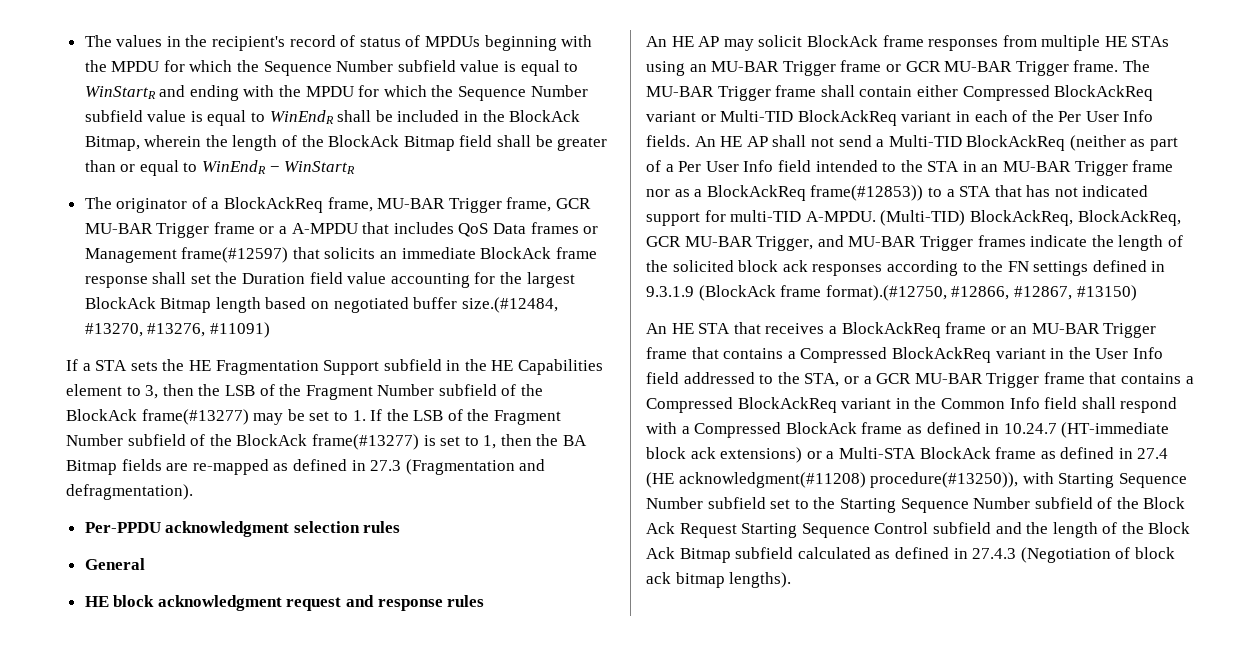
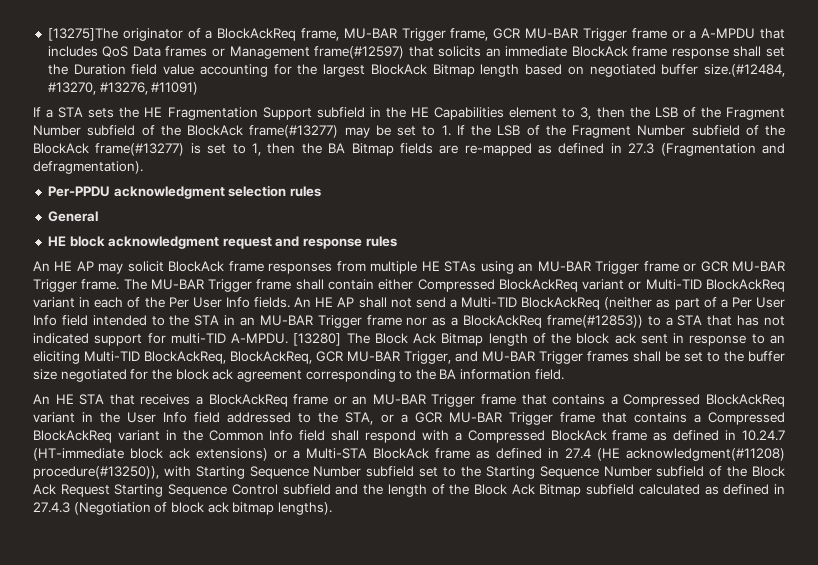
- The values in the recipient's record of status of MPDUs beginning with the MPDU for which the Sequence Number subfield value is equal to WinStartR and ending with the MPDU for which the Sequence Number subfield value is equal to WinEndR shall be included in the BlockAck Bitmap, wherein the length of the BlockAck Bitmap field shall be greater than or equal to WinEndR − WinStartR
- The originator of a BlockAckReq frame, MU-BAR Trigger frame, GCR MU-BAR Trigger frame or a A-MPDU that includes QoS Data frames or Management frame(#12597) that solicits an immediate BlockAck frame response shall set the Duration field value accounting for the largest BlockAck Bitmap length based on negotiated buffer size.(#12484, #13270, #13276, #11091)
+ [13275]The originator of a BlockAckReq frame, MU-BAR Trigger frame, GCR MU-BAR Trigger frame or a A-MPDU that includes QoS Data frames or Management frame(#12597) that solicits an immediate BlockAck frame response shall set the Duration field value accounting for the largest BlockAck Bitmap length based on negotiated buffer size.(#12484, #13270, #13276, #11091)
- (Multi-TID) BlockAckReq, BlockAckReq, GCR MU-BAR Trigger, and MU-BAR Trigger frames indicate the length of the solicited block ack responses according to the FN settings defined in 9.3.1.9 (BlockAck frame format).(#12750, #12866, #12867, #13150)
+ [13280] The Block Ack Bitmap length of the block ack sent in response to an eliciting Multi-TID BlockAckReq, BlockAckReq, GCR MU-BAR Trigger, and MU-BAR Trigger frames shall be set to the buffer size negotiated for the block ack agreement corresponding to the BA information field.

